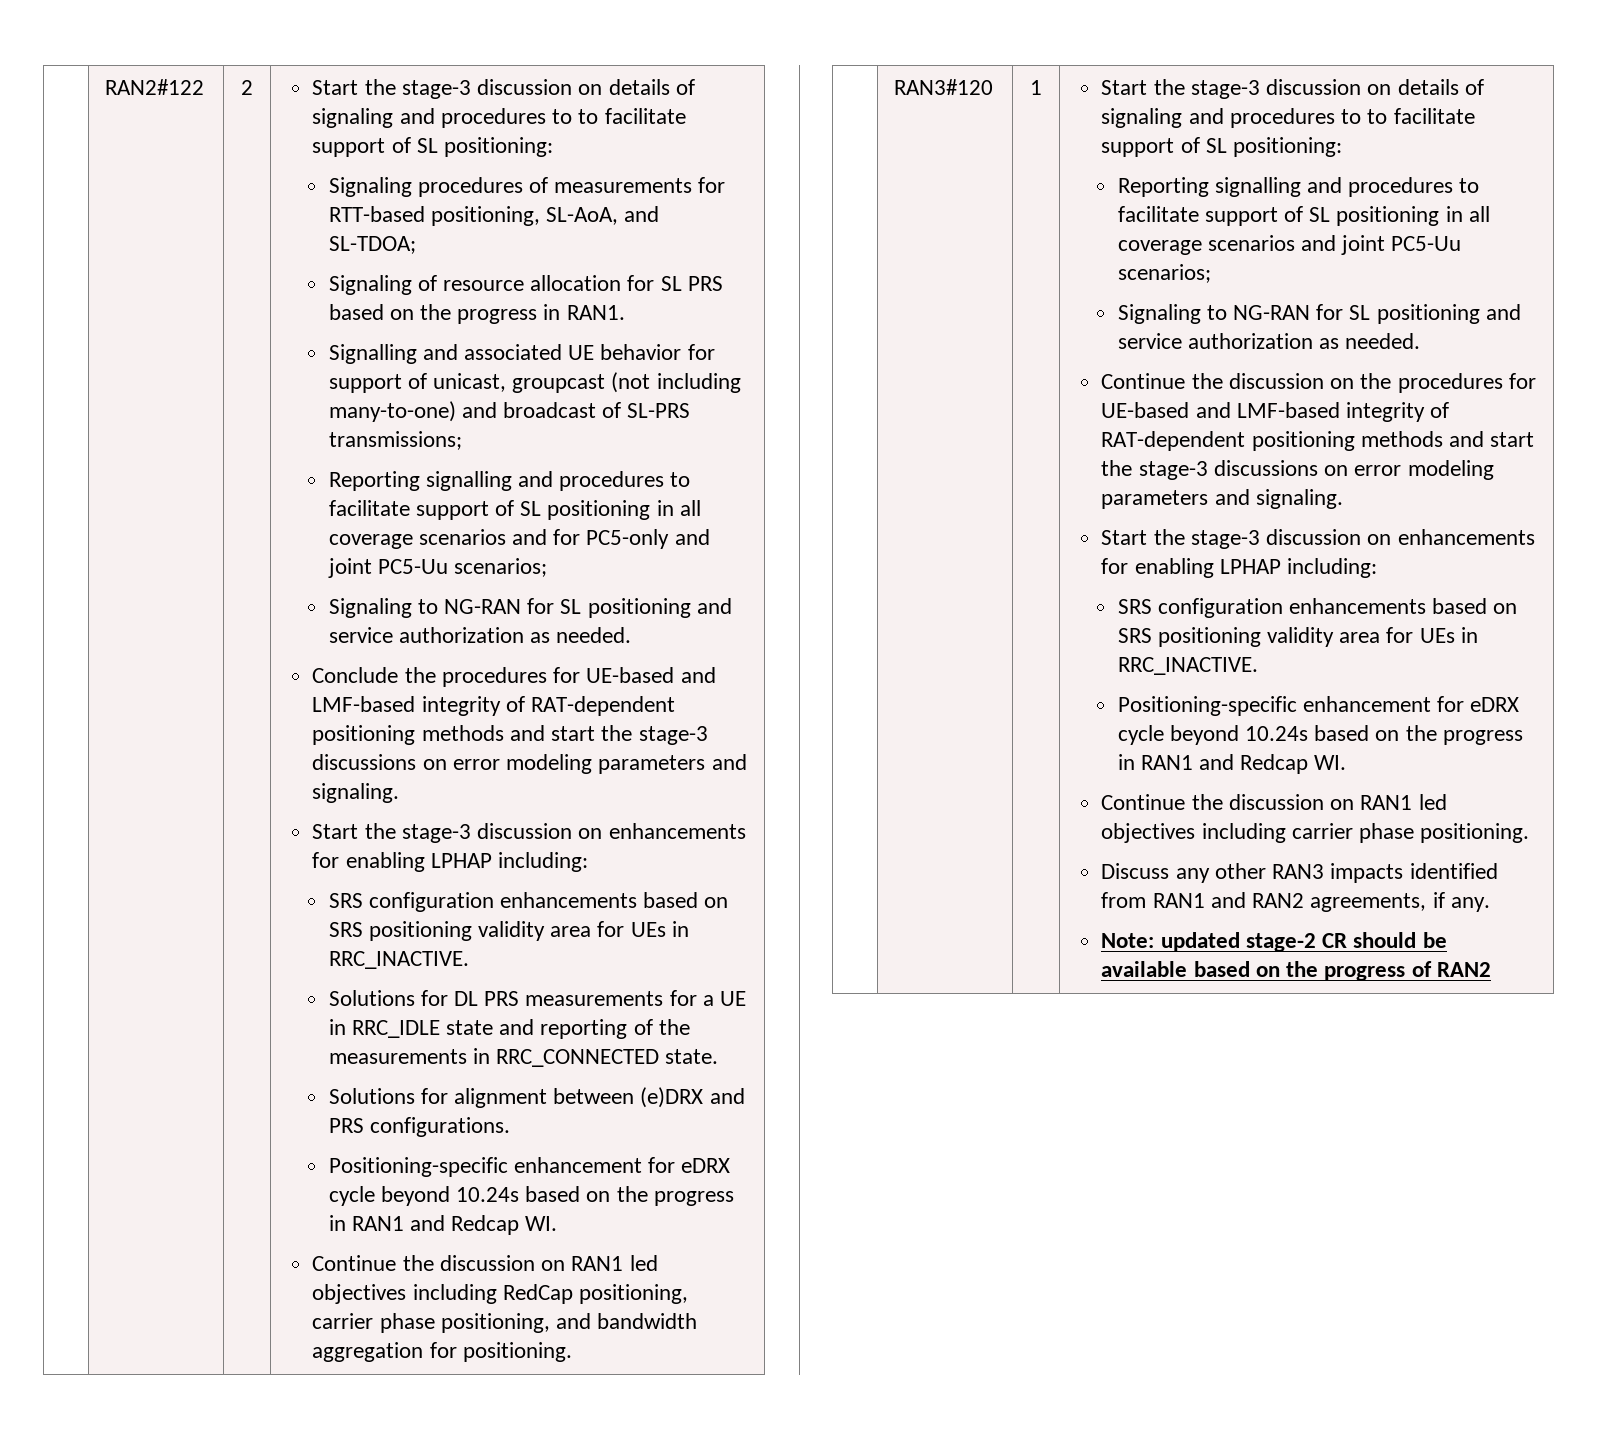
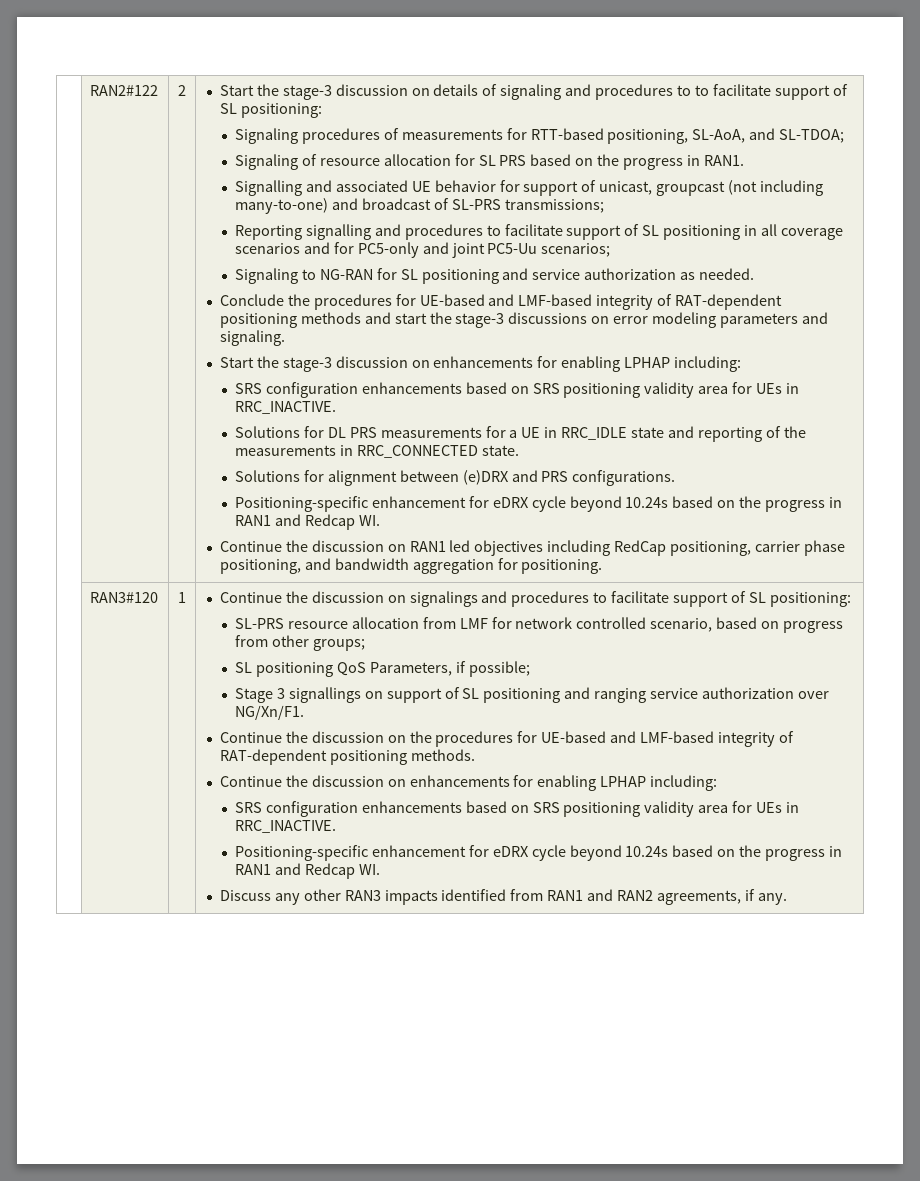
- 1 | Start the stage-3 discussion on details of signaling and procedures to to facilitate support of SL positioning:
- Reporting signalling and procedures to facilitate support of SL positioning in all coverage scenarios and joint PC5-Uu scenarios;
- Signaling to NG-RAN for SL positioning and service authorization as needed.
+ 1 | Continue the discussion on signalings and procedures to facilitate support of SL positioning:
+ SL-PRS resource allocation from LMF for network controlled scenario, based on progress from other groups;
+ SL positioning QoS Parameters, if possible;
+ Stage 3 signallings on support of SL positioning and ranging service authorization over NG/Xn/F1.
- Continue the discussion on the procedures for UE-based and LMF-based integrity of RAT-dependent positioning methods and start the stage-3 discussions on error modeling parameters and signaling.
- Start the stage-3 discussion on enhancements for enabling LPHAP including:
+ Continue the discussion on the procedures for UE-based and LMF-based integrity of RAT-dependent positioning methods.
+ Continue the discussion on enhancements for enabling LPHAP including:
- Continue the discussion on RAN1 led objectives including carrier phase positioning.
- Note: updated stage-2 CR should be available based on the progress of RAN2

